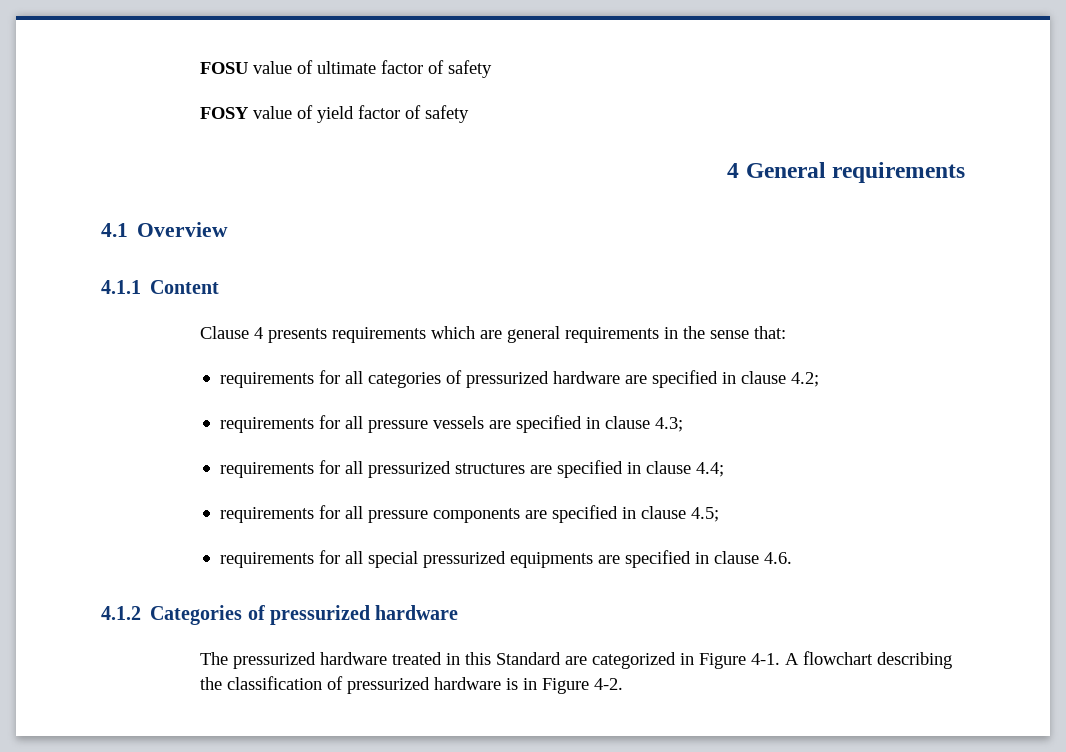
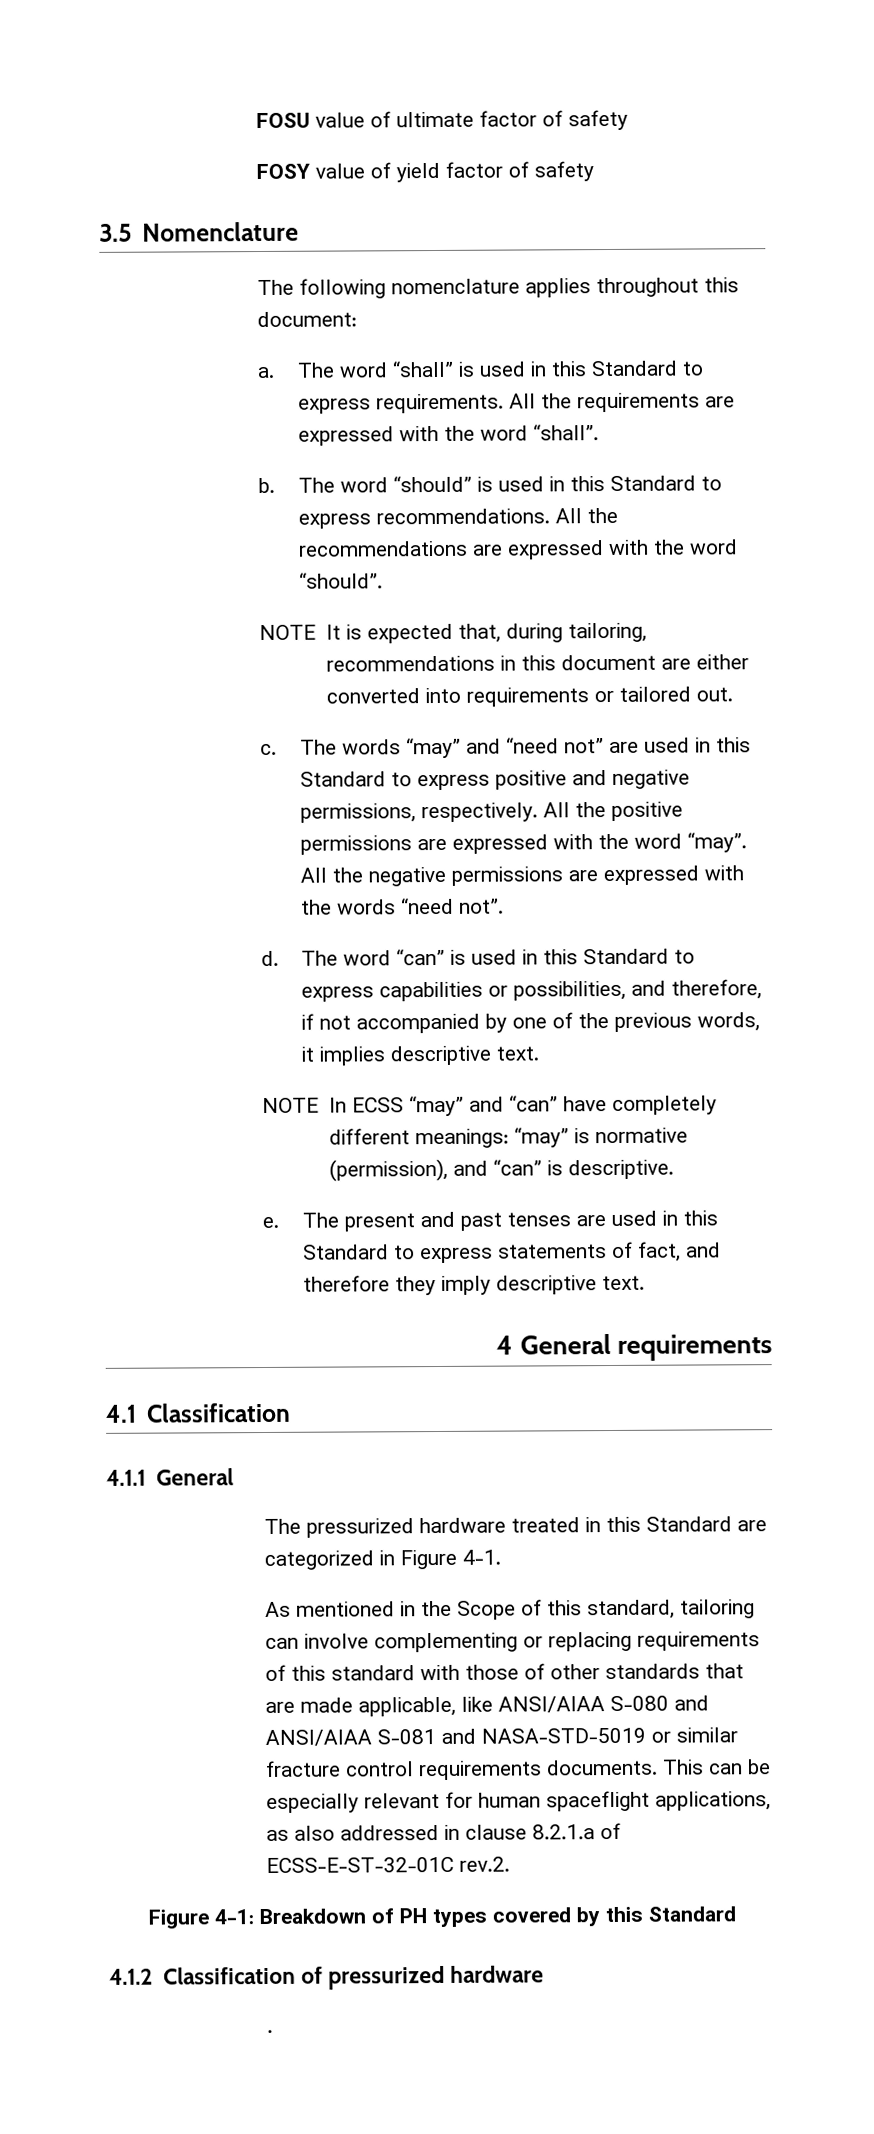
+ 3.5 Nomenclature
+ The following nomenclature applies throughout this document:
+ a. The word “shall” is used in this Standard to express requirements. All the requirements are expressed with the word “shall”.
+ b. The word “should” is used in this Standard to express recommendations. All the recommendations are expressed with the word “should”.
+ NOTE It is expected that, during tailoring, recommendations in this document are either converted into requirements or tailored out.
+ c. The words “may” and “need not” are used in this Standard to express positive and negative permissions, respectively. All the positive permissions are expressed with the word “may”. All the negative permissions are expressed with the words “need not”.
+ d. The word “can” is used in this Standard to express capabilities or possibilities, and therefore, if not accompanied by one of the previous words, it implies descriptive text.
+ NOTE In ECSS “may” and “can” have completely different meanings: “may” is normative (permission), and “can” is descriptive.
+ e. The present and past tenses are used in this Standard to express statements of fact, and therefore they imply descriptive text.
- 4.1 Overview
+ 4.1 Classification
- 4.1.1 Content
- Clause 4 presents requirements which are general requirements in the sense that:
- requirements for all categories of pressurized hardware are specified in clause 4.2;
- requirements for all pressure vessels are specified in clause 4.3;
- requirements for all pressurized structures are specified in clause 4.4;
- requirements for all pressure components are specified in clause 4.5;
- requirements for all special pressurized equipments are specified in clause 4.6.
- 4.1.2 Categories of pressurized hardware
+ 4.1.1 General
- The pressurized hardware treated in this Standard are categorized in Figure 4-1. A flowchart describing the classification of pressurized hardware is in Figure 4-2.
+ The pressurized hardware treated in this Standard are categorized in Figure 4-1.
+ As mentioned in the Scope of this standard, tailoring can involve complementing or replacing requirements of this standard with those of other standards that are made applicable, like ANSI/AIAA S-080 and ANSI/AIAA S-081 and NASA-STD-5019 or similar fracture control requirements documents. This can be especially relevant for human spaceflight applications, as also addressed in clause 8.2.1.a of ECSS-E-ST-32-01C rev.2.
+ Figure 4-1: Breakdown of PH types covered by this Standard
+ 4.1.2 Classification of pressurized hardware
+ .

